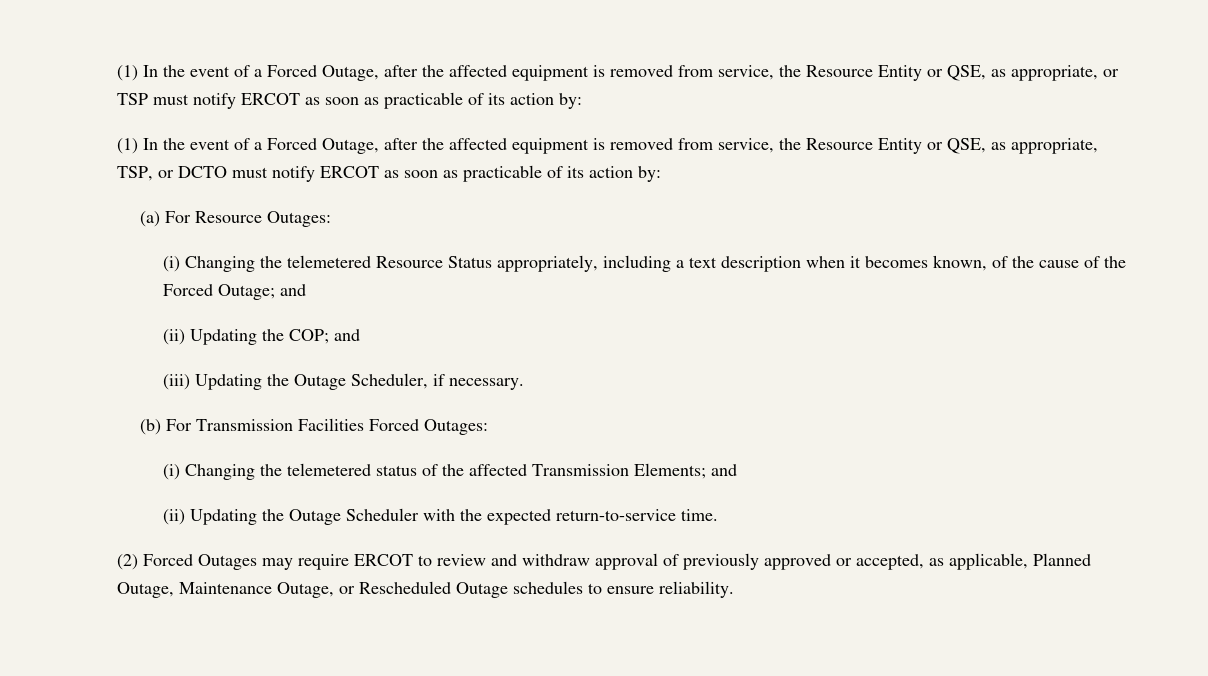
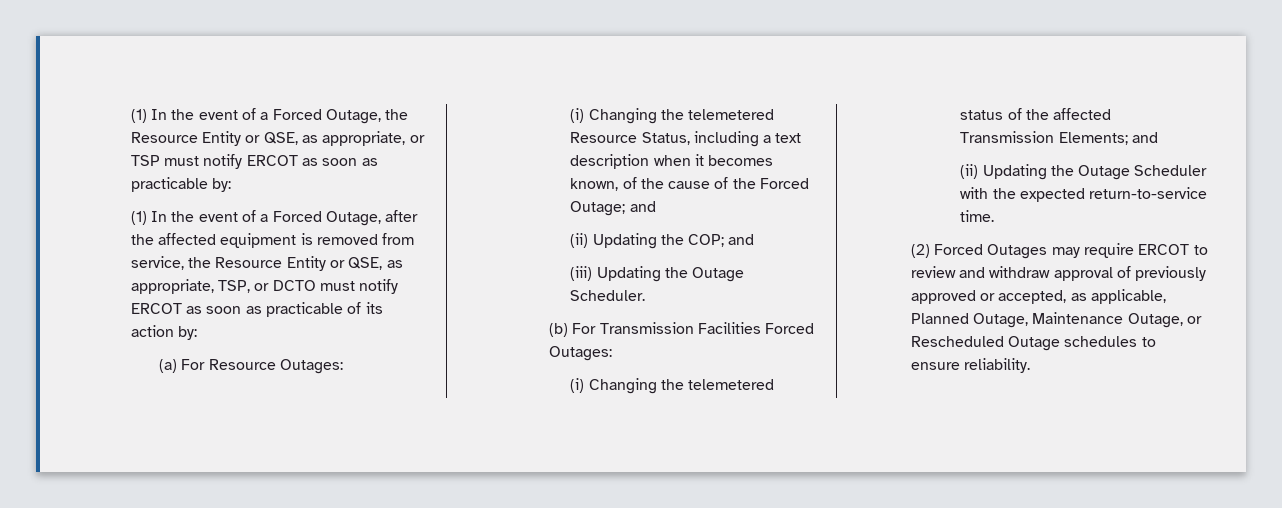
- (1) In the event of a Forced Outage, after the affected equipment is removed from service, the Resource Entity or QSE, as appropriate, or TSP must notify ERCOT as soon as practicable of its action by:
+ (1) In the event of a Forced Outage, the Resource Entity or QSE, as appropriate, or TSP must notify ERCOT as soon as practicable by:
- (i) Changing the telemetered Resource Status appropriately, including a text description when it becomes known, of the cause of the Forced Outage; and
+ (i) Changing the telemetered Resource Status, including a text description when it becomes known, of the cause of the Forced Outage; and
- (iii) Updating the Outage Scheduler, if necessary.
+ (iii) Updating the Outage Scheduler.

